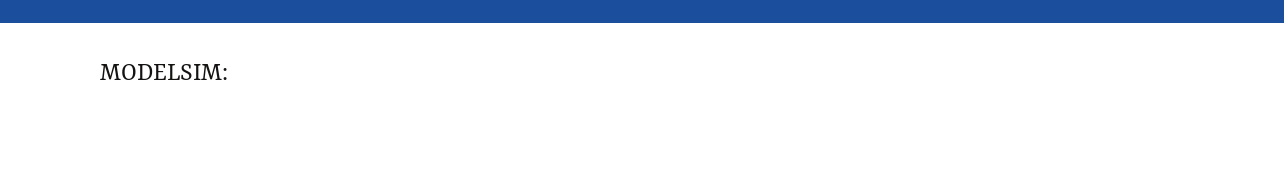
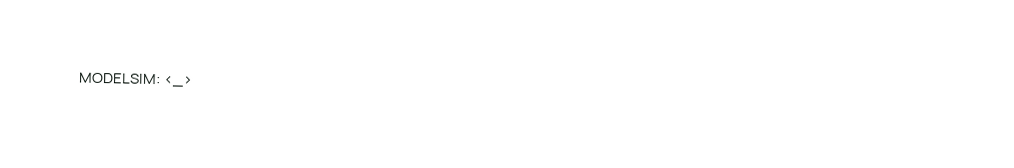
- MODELSIM:
+ MODELSIM: <_>

